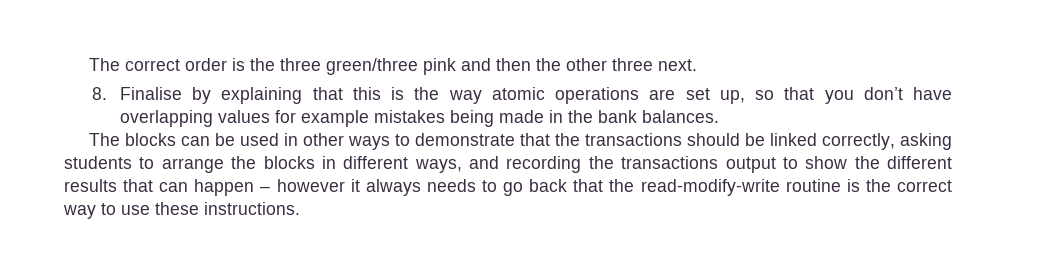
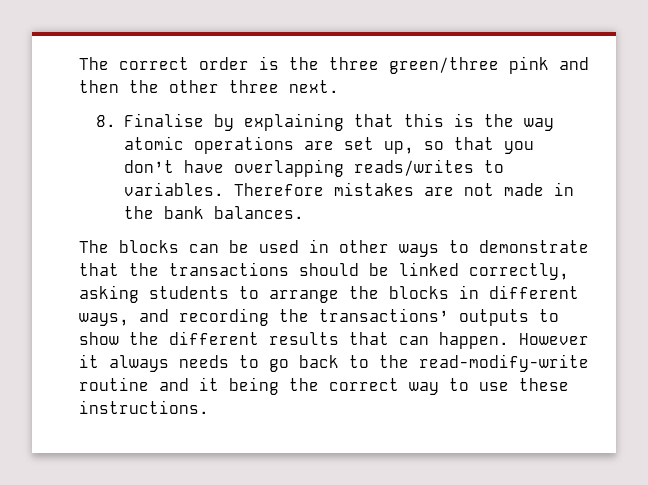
- 8. Finalise by explaining that this is the way atomic operations are set up, so that you don’t have overlapping values for example mistakes being made in the bank balances.
+ 8. Finalise by explaining that this is the way atomic operations are set up, so that you don’t have overlapping reads/writes to variables. Therefore mistakes are not made in the bank balances.
- The blocks can be used in other ways to demonstrate that the transactions should be linked correctly, asking students to arrange the blocks in different ways, and recording the transactions output to show the different results that can happen – however it always needs to go back that the read-modify-write routine is the correct way to use these instructions.
+ The blocks can be used in other ways to demonstrate that the transactions should be linked correctly, asking students to arrange the blocks in different ways, and recording the transactions’ outputs to show the different results that can happen. However it always needs to go back to the read-modify-write routine and it being the correct way to use these instructions.

